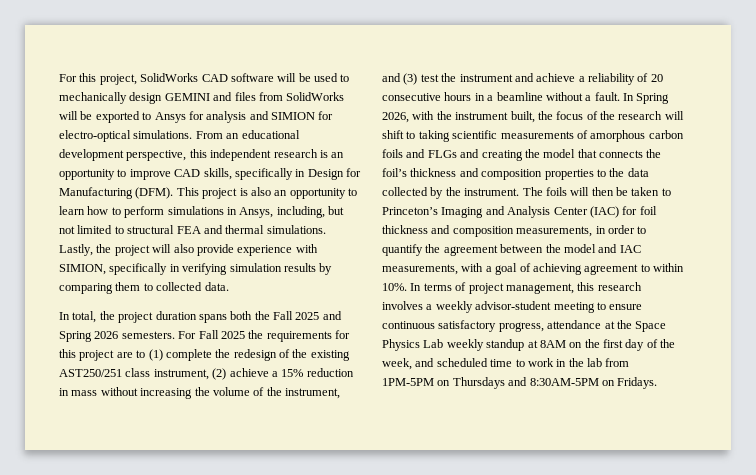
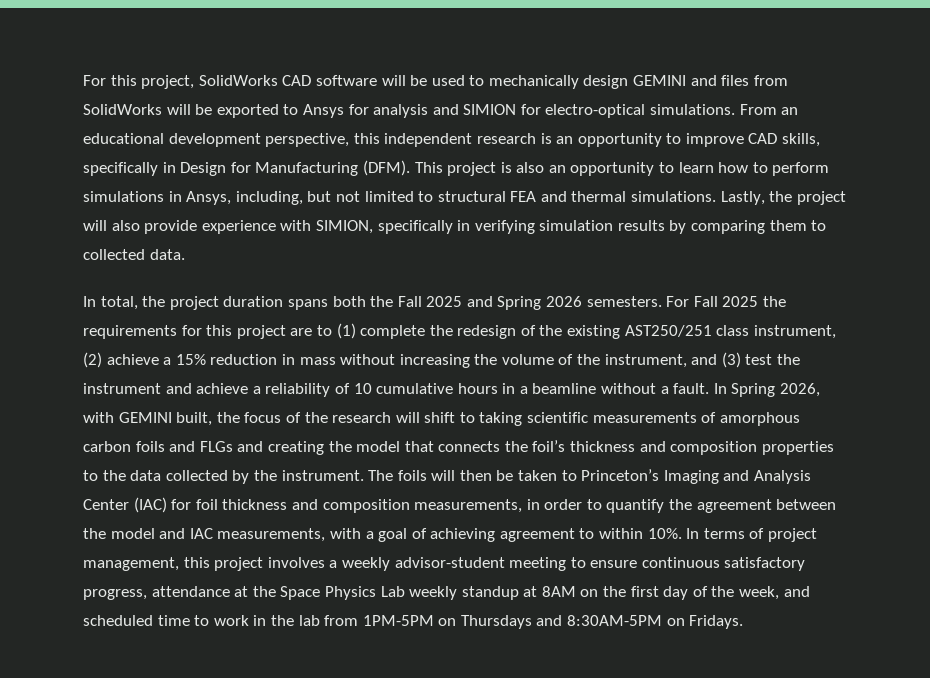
- For Fall 2025 the requirements for this project are to (1) complete the redesign of the existing AST250/251 class instrument, (2) achieve a 15% reduction in mass without increasing the volume of the instrument, and (3) test the instrument and achieve a reliability of 20 consecutive hours in a beamline without a fault.
+ For Fall 2025 the requirements for this project are to (1) complete the redesign of the existing AST250/251 class instrument, (2) achieve a 15% reduction in mass without increasing the volume of the instrument, and (3) test the instrument and achieve a reliability of 10 cumulative hours in a beamline without a fault.
- In Spring 2026, with the instrument built, the focus of the research will shift to taking scientific measurements of amorphous carbon foils and FLGs and creating the model that connects the foil’s thickness and composition properties to the data collected by the instrument.
+ In Spring 2026, with GEMINI built, the focus of the research will shift to taking scientific measurements of amorphous carbon foils and FLGs and creating the model that connects the foil’s thickness and composition properties to the data collected by the instrument.
- In terms of project management, this research involves a weekly advisor-student meeting to ensure continuous satisfactory progress, attendance at the Space Physics Lab weekly standup at 8AM on the first day of the week, and scheduled time to work in the lab from 1PM-5PM on Thursdays and 8:30AM-5PM on Fridays.
+ In terms of project management, this project involves a weekly advisor-student meeting to ensure continuous satisfactory progress, attendance at the Space Physics Lab weekly standup at 8AM on the first day of the week, and scheduled time to work in the lab from 1PM-5PM on Thursdays and 8:30AM-5PM on Fridays.

